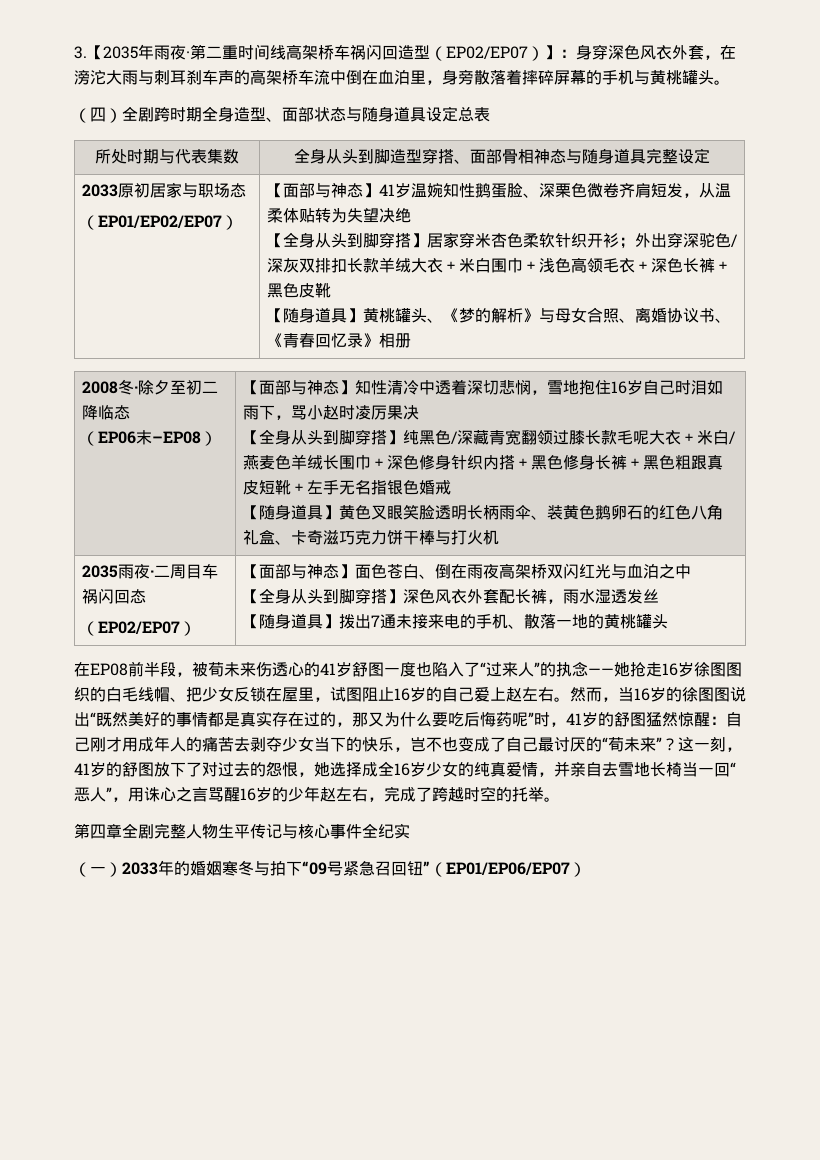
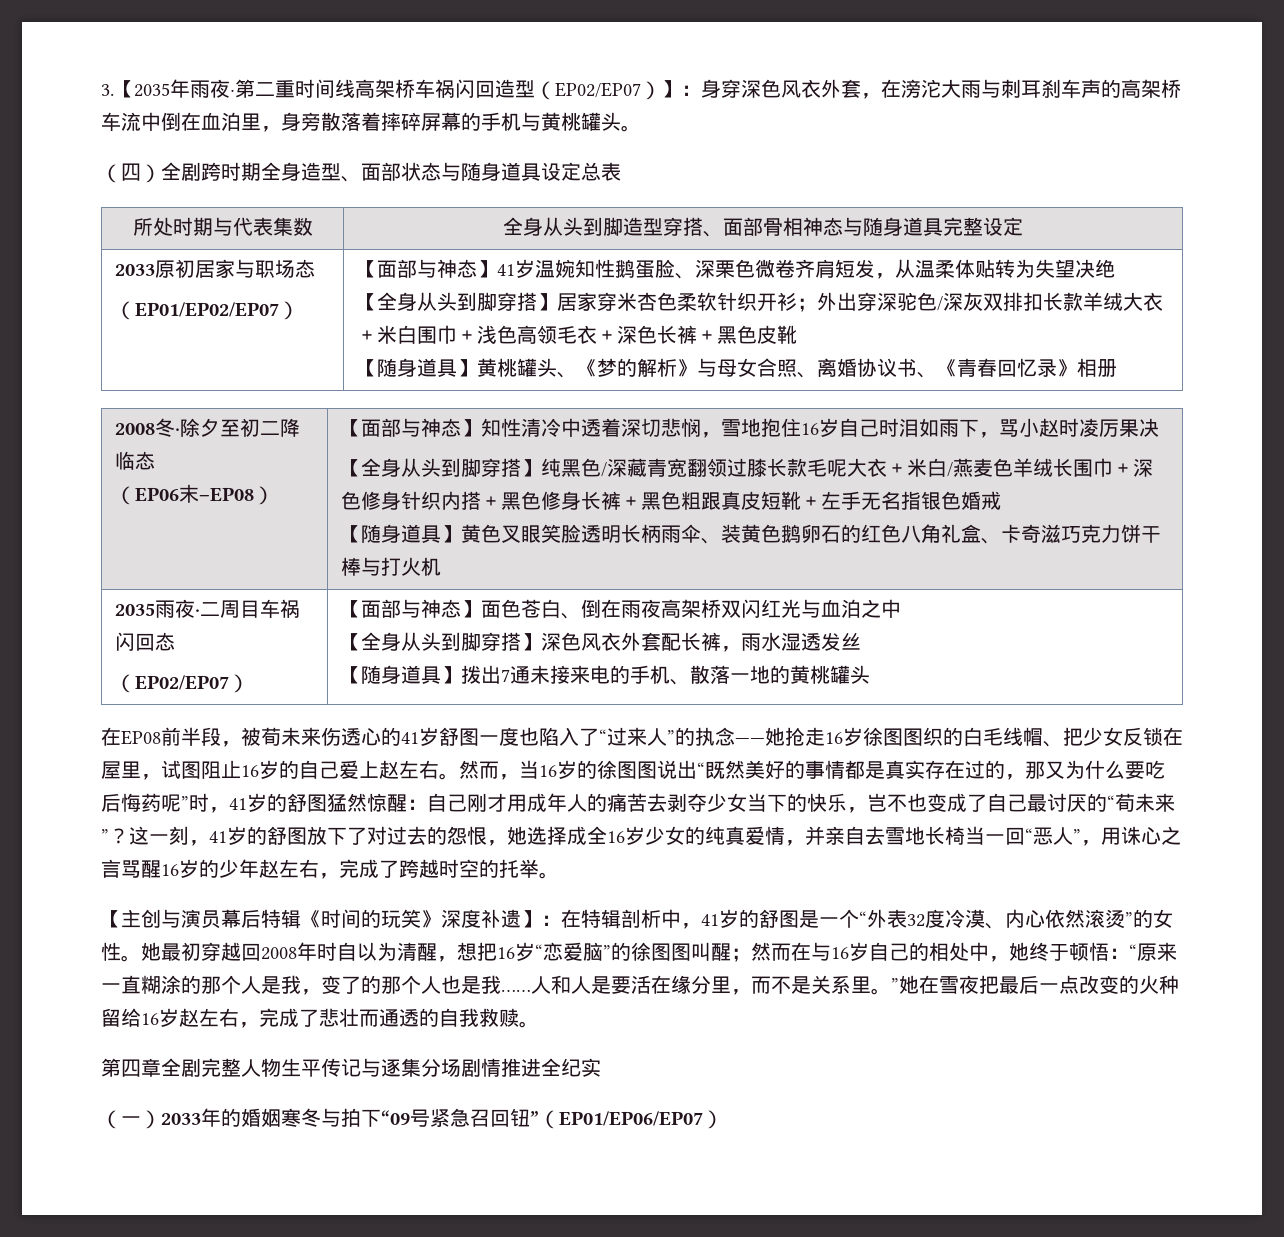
+ 【主创与演员幕后特辑《时间的玩笑》深度补遗】：在特辑剖析中，41岁的舒图是一个“外表32度冷漠、内心依然滚烫”的女性。她最初穿越回2008年时自以为清醒，想把16岁“恋爱脑”的徐图图叫醒；然而在与16岁自己的相处中，她终于顿悟：“原来一直糊涂的那个人是我，变了的那个人也是我……人和人是要活在缘分里，而不是关系里。”她在雪夜把最后一点改变的火种留给16岁赵左右，完成了悲壮而通透的自我救赎。
- 第四章全剧完整人物生平传记与核心事件全纪实
+ 第四章全剧完整人物生平传记与逐集分场剧情推进全纪实

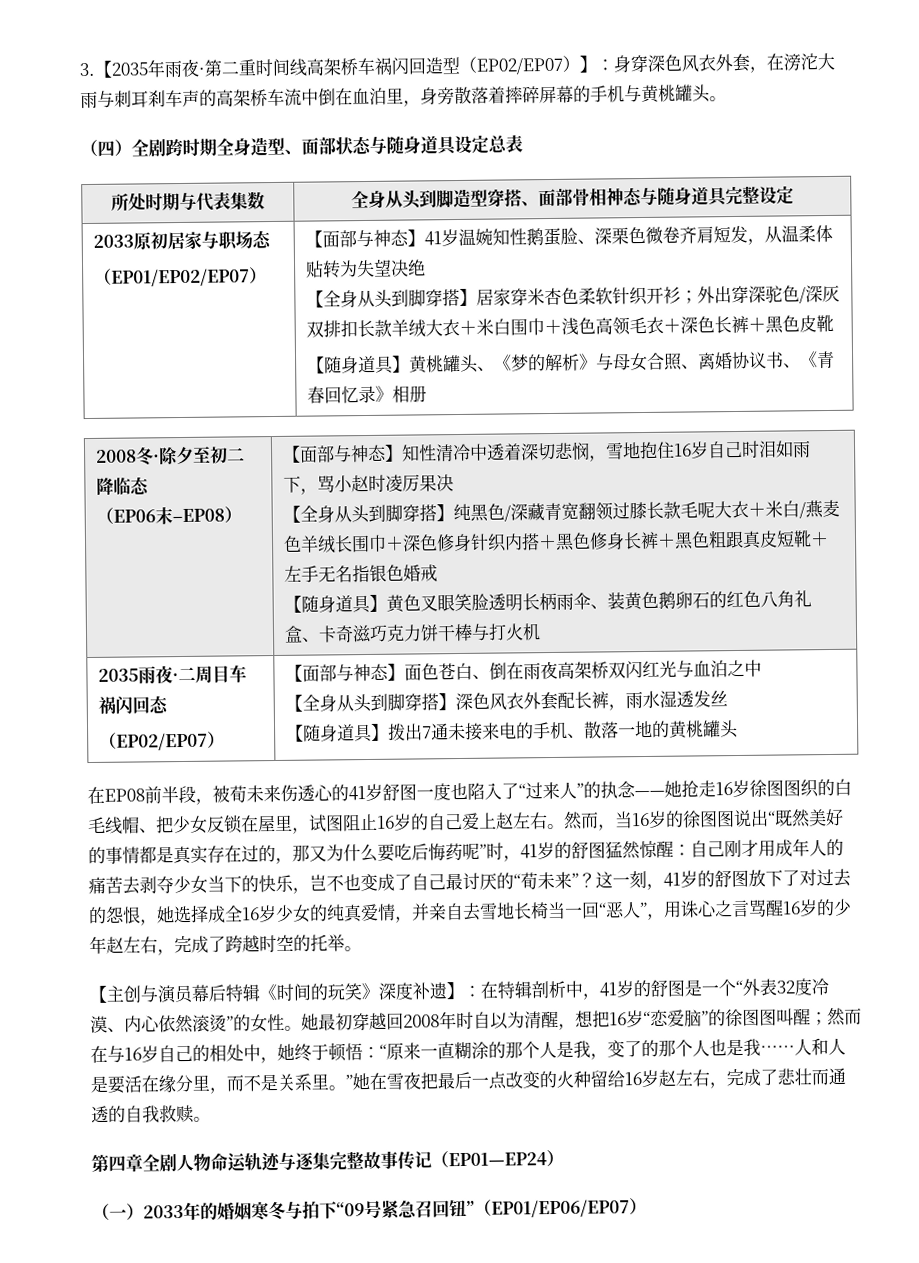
- 第四章全剧完整人物生平传记与逐集分场剧情推进全纪实
+ 第四章全剧人物命运轨迹与逐集完整故事传记（EP01—EP24）

